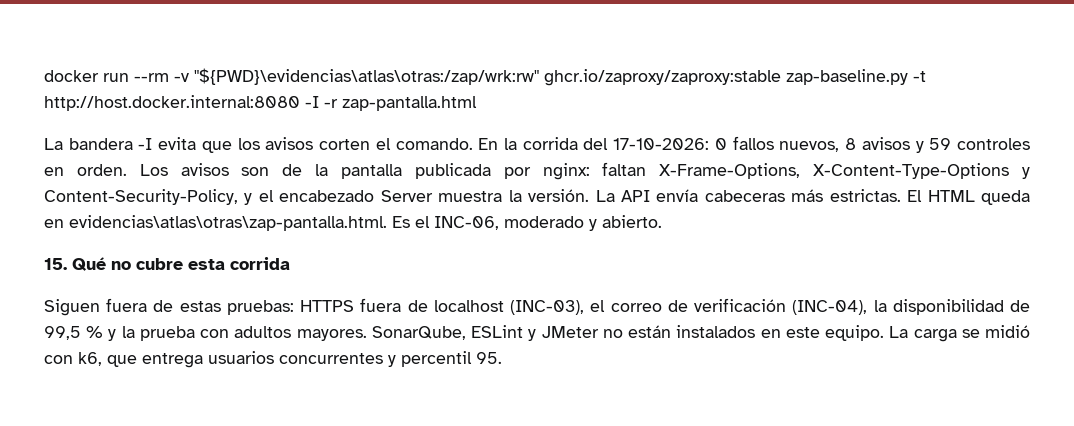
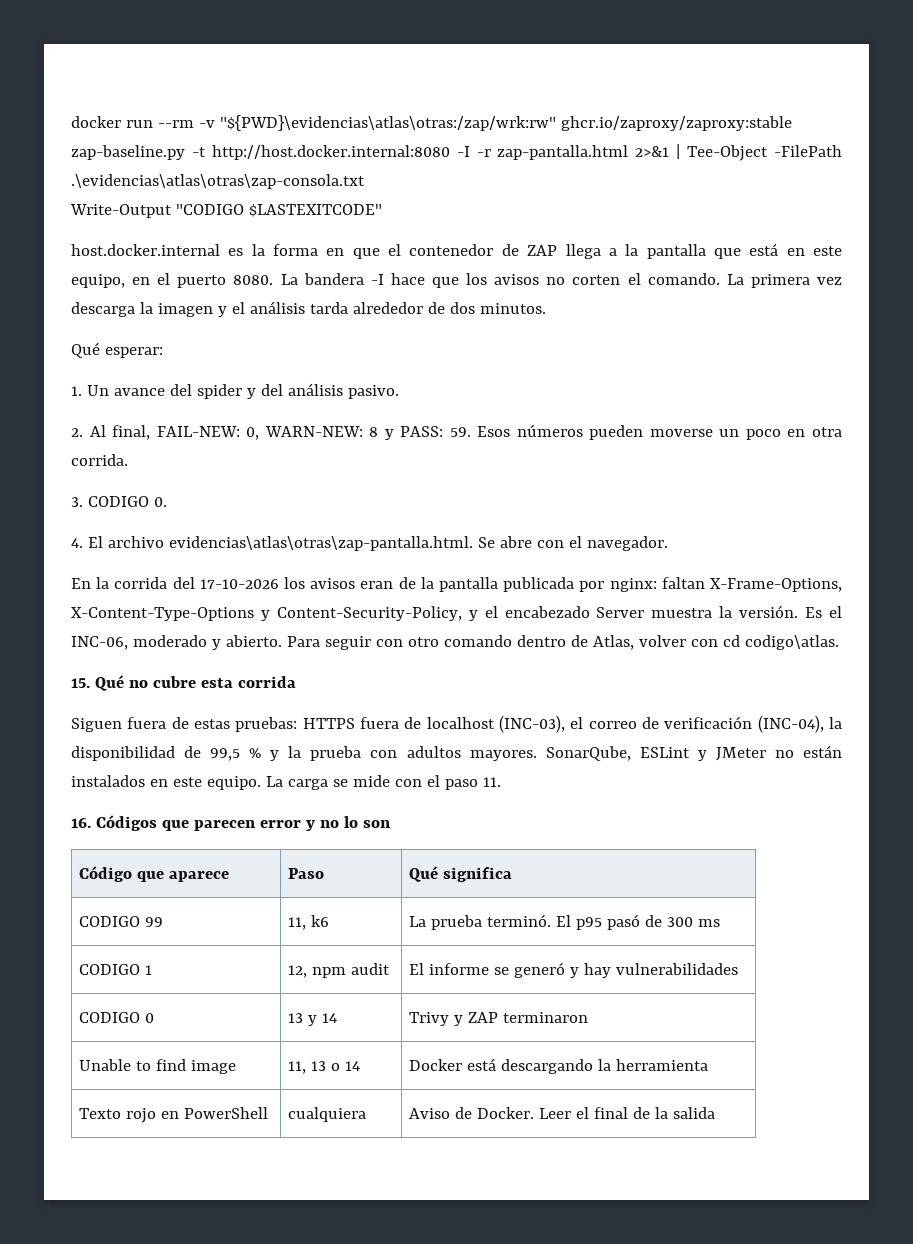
- docker run --rm -v "${PWD}\evidencias\atlas\otras:/zap/wrk:rw" ghcr.io/zaproxy/zaproxy:stable zap-baseline.py -t http://host.docker.internal:8080 -I -r zap-pantalla.html
- La bandera -I evita que los avisos corten el comando.
+ docker run --rm -v "${PWD}\evidencias\atlas\otras:/zap/wrk:rw" ghcr.io/zaproxy/zaproxy:stable zap-baseline.py -t http://host.docker.internal:8080 -I -r zap-pantalla.html 2>&1 | Tee-Object -FilePath .\evidencias\atlas\otras\zap-consola.txt
+ Write-Output "CODIGO $LASTEXITCODE"
+ host.docker.internal es la forma en que el contenedor de ZAP llega a la pantalla que está en este equipo, en el puerto 8080. La bandera -I hace que los avisos no corten el comando.
- En la corrida del 17-10-2026: 0 fallos nuevos, 8 avisos y 59 controles en orden. Los avisos son de la pantalla publicada por nginx: faltan X-Frame-Options, X-Content-Type-Options y Content-Security-Policy, y el encabezado Server muestra la versión.
+ La primera vez descarga la imagen y el análisis tarda alrededor de dos minutos.
+ Qué esperar:
+ 1. Un avance del spider y del análisis pasivo.
+ 2. Al final, FAIL-NEW: 0, WARN-NEW: 8 y PASS: 59. Esos números pueden moverse un poco en otra corrida.
+ 3. CODIGO 0.
+ 4. El archivo evidencias\atlas\otras\zap-pantalla.html. Se abre con el navegador.
+ En la corrida del 17-10-2026 los avisos eran de la pantalla publicada por nginx: faltan X-Frame-Options, X-Content-Type-Options y Content-Security-Policy, y el encabezado Server muestra la versión.
- La API envía cabeceras más estrictas. El HTML queda en evidencias\atlas\otras\zap-pantalla.html. Es el INC-06, moderado y abierto.
+ Es el INC-06, moderado y abierto. Para seguir con otro comando dentro de Atlas, volver con cd codigo\atlas.
- La carga se midió con k6, que entrega usuarios concurrentes y percentil 95.
+ La carga se mide con el paso 11.
+ 16. Códigos que parecen error y no lo son
+ Código que aparece | Paso | Qué significa
+ CODIGO 99 | 11, k6 | La prueba terminó. El p95 pasó de 300 ms
+ CODIGO 1 | 12, npm audit | El informe se generó y hay vulnerabilidades
+ CODIGO 0 | 13 y 14 | Trivy y ZAP terminaron
+ Unable to find image | 11, 13 o 14 | Docker está descargando la herramienta
+ Texto rojo en PowerShell | cualquiera | Aviso de Docker. Leer el final de la salida

